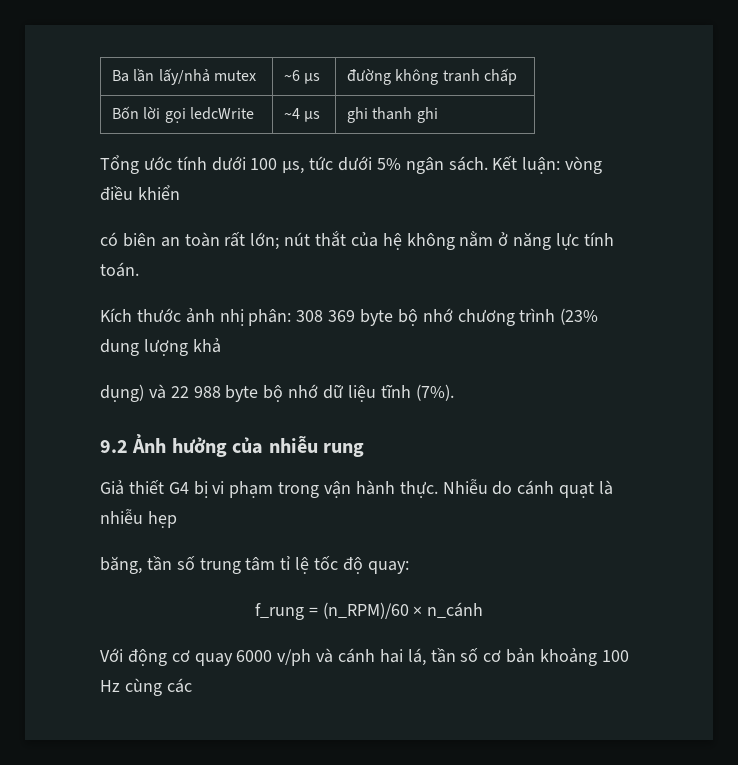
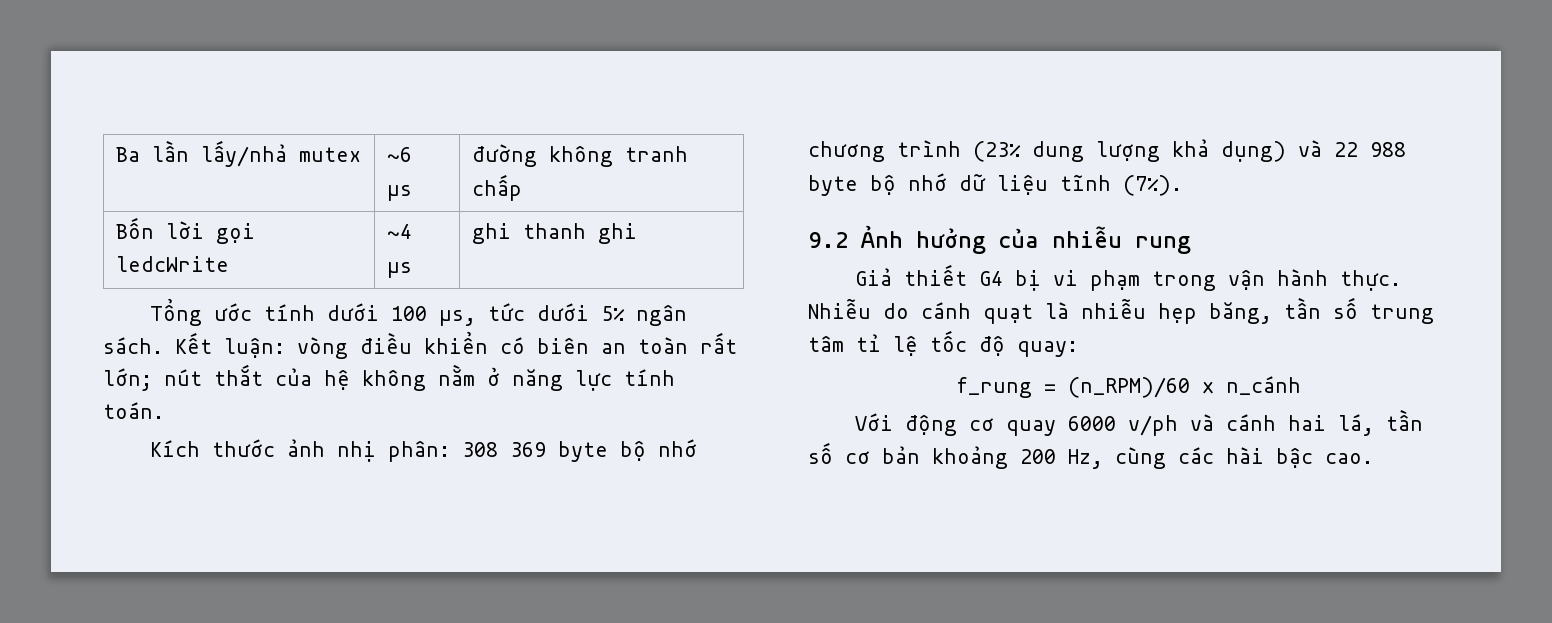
- Kết luận: vòng điều khiển
- có biên an toàn rất lớn; nút thắt của hệ không nằm ở năng lực tính toán.
+ Kết luận: vòng điều khiển có biên an toàn rất lớn; nút thắt của hệ không nằm ở năng lực tính toán.
- Kích thước ảnh nhị phân: 308 369 byte bộ nhớ chương trình (23% dung lượng khả
- dụng) và 22 988 byte bộ nhớ dữ liệu tĩnh (7%).
+ Kích thước ảnh nhị phân: 308 369 byte bộ nhớ chương trình (23% dung lượng khả dụng) và 22 988 byte bộ nhớ dữ liệu tĩnh (7%).
- Nhiễu do cánh quạt là nhiễu hẹp
- băng, tần số trung tâm tỉ lệ tốc độ quay:
+ Nhiễu do cánh quạt là nhiễu hẹp băng, tần số trung tâm tỉ lệ tốc độ quay:
- Với động cơ quay 6000 v/ph và cánh hai lá, tần số cơ bản khoảng 100 Hz cùng các
+ Với động cơ quay 6000 v/ph và cánh hai lá, tần số cơ bản khoảng 200 Hz, cùng các hài bậc cao.

